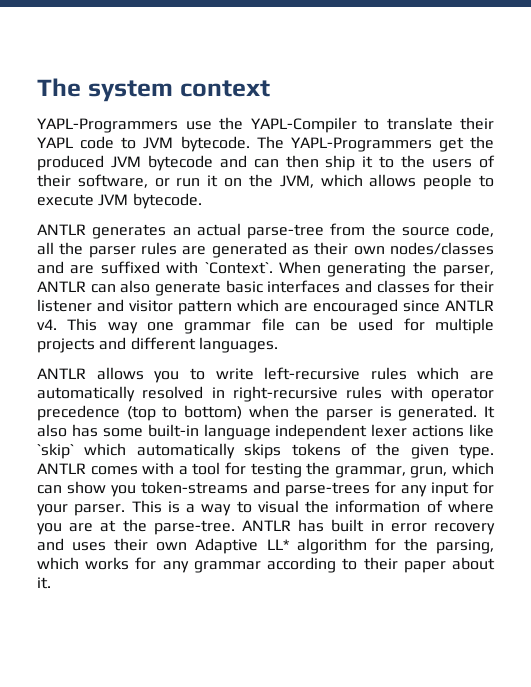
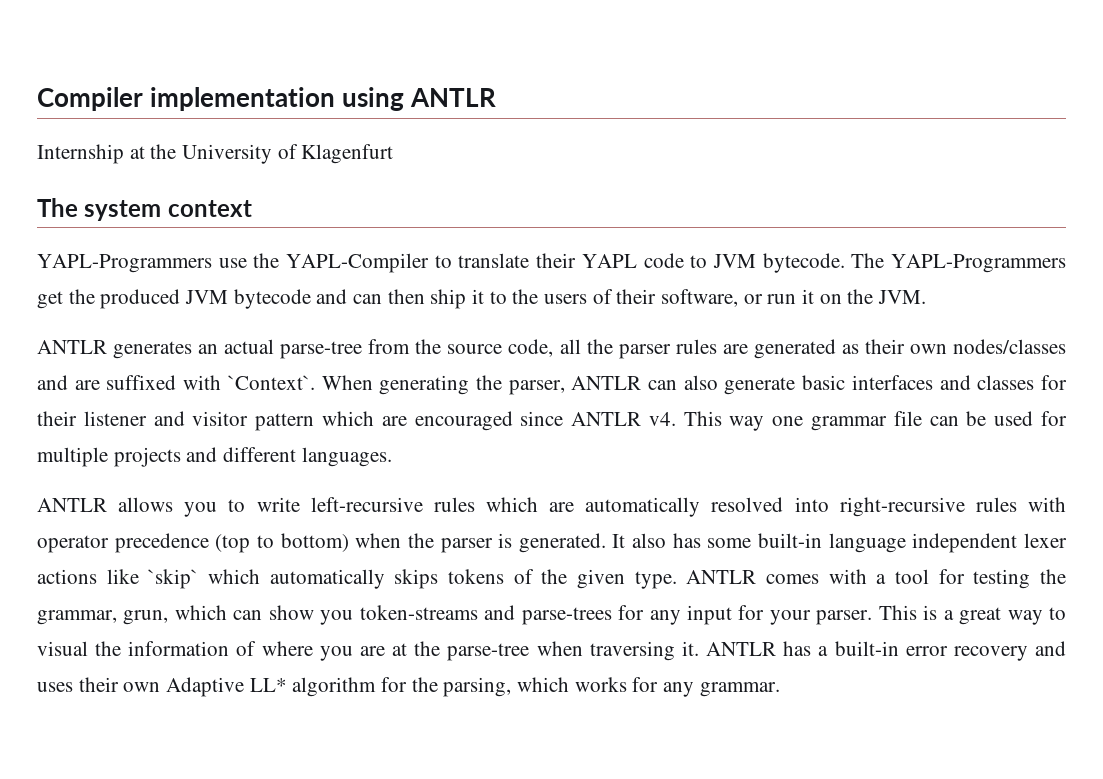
+ Compiler implementation using ANTLR
+ Internship at the University of Klagenfurt
- The YAPL-Programmers get the produced JVM bytecode and can then ship it to the users of their software, or run it on the JVM, which allows people to execute JVM bytecode.
+ The YAPL-Programmers get the produced JVM bytecode and can then ship it to the users of their software, or run it on the JVM.
- ANTLR allows you to write left-recursive rules which are automatically resolved in right-recursive rules with operator precedence (top to bottom) when the parser is generated.
+ ANTLR allows you to write left-recursive rules which are automatically resolved into right-recursive rules with operator precedence (top to bottom) when the parser is generated.
- This is a way to visual the information of where you are at the parse-tree. ANTLR has built in error recovery and uses their own Adaptive LL* algorithm for the parsing, which works for any grammar according to their paper about it.
+ This is a great way to visual the information of where you are at the parse-tree when traversing it. ANTLR has a built-in error recovery and uses their own Adaptive LL* algorithm for the parsing, which works for any grammar.

